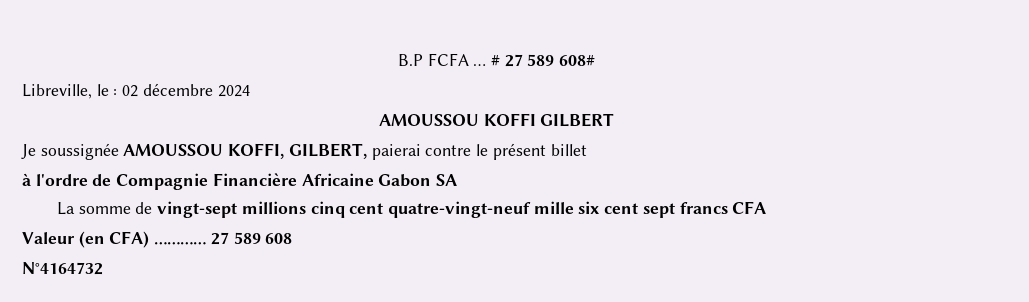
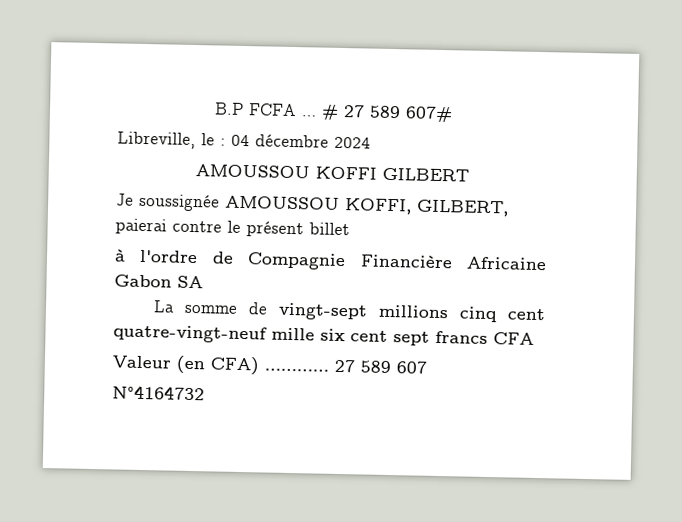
- # 27 589 608#
+ # 27 589 607#
- Libreville, le : 02 décembre 2024
+ Libreville, le : 04 décembre 2024
- 27 589 608
+ 27 589 607

